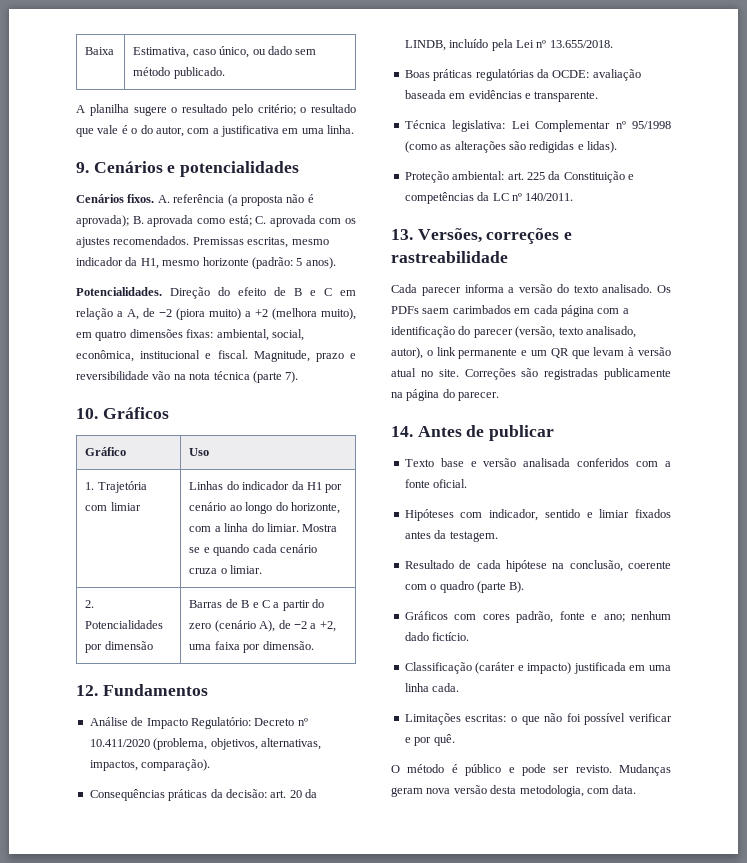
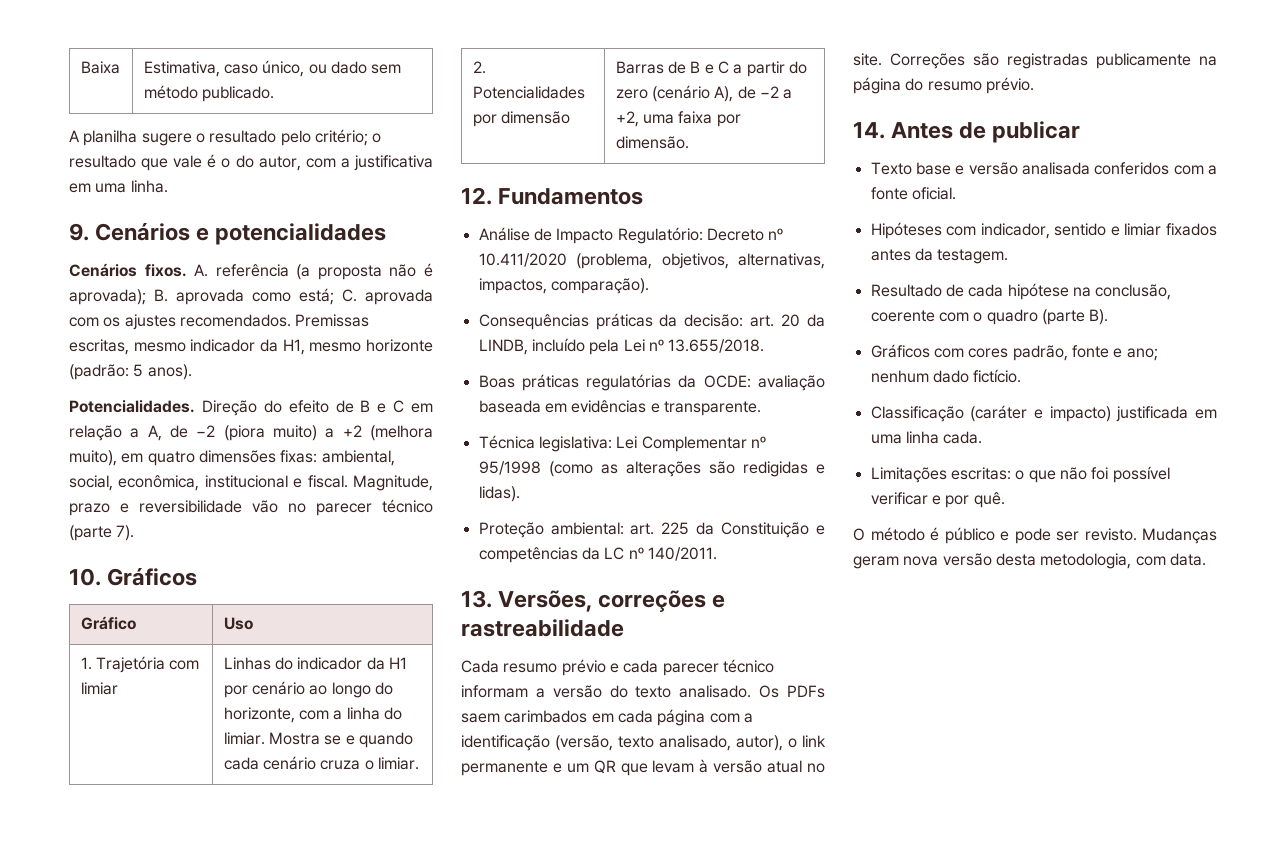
- Magnitude, prazo e reversibilidade vão na nota técnica (parte 7).
+ Magnitude, prazo e reversibilidade vão no parecer técnico (parte 7).
- Cada parecer informa a versão do texto analisado.
+ Cada resumo prévio e cada parecer técnico informam a versão do texto analisado.
- Os PDFs saem carimbados em cada página com a identificação do parecer (versão, texto analisado, autor), o link permanente e um QR que levam à versão atual no site.
+ Os PDFs saem carimbados em cada página com a identificação (versão, texto analisado, autor), o link permanente e um QR que levam à versão atual no site.
- Correções são registradas publicamente na página do parecer.
+ Correções são registradas publicamente na página do resumo prévio.

